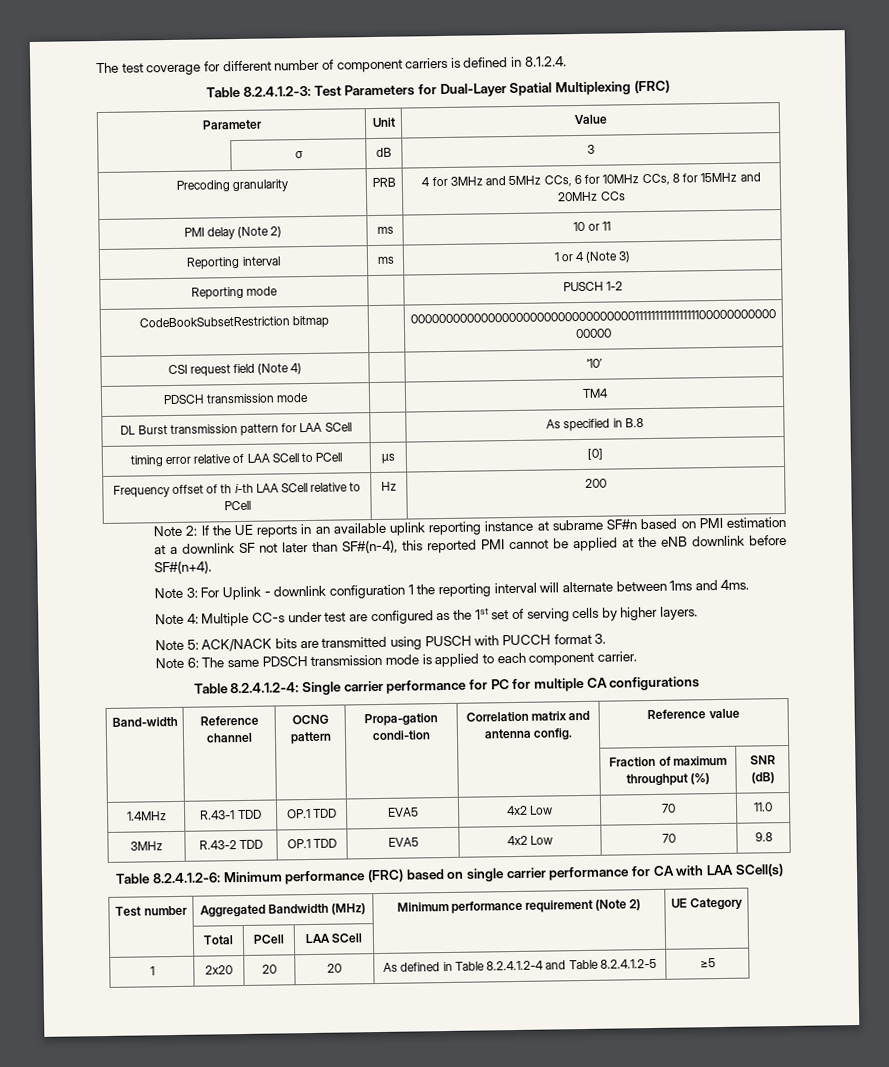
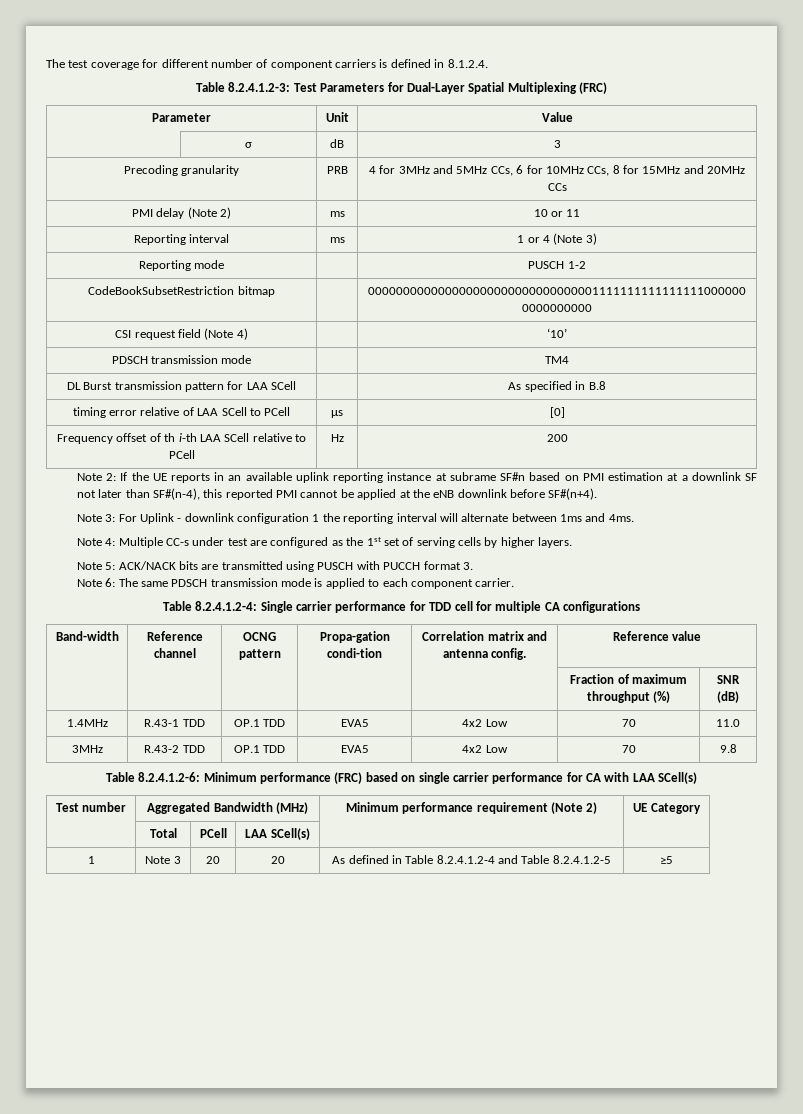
- Table 8.2.4.1.2-4: Single carrier performance for PC for multiple CA configurations
+ Table 8.2.4.1.2-4: Single carrier performance for TDD cell for multiple CA configurations
- | Total | PCell | LAA SCell | |
- 1 | 2x20 | 20 | 20 | As defined in Table 8.2.4.1.2-4 and Table 8.2.4.1.2-5 | ≥5
+ | Total | PCell | LAA SCell(s) | |
+ 1 | Note 3 | 20 | 20 | As defined in Table 8.2.4.1.2-4 and Table 8.2.4.1.2-5 | ≥5

